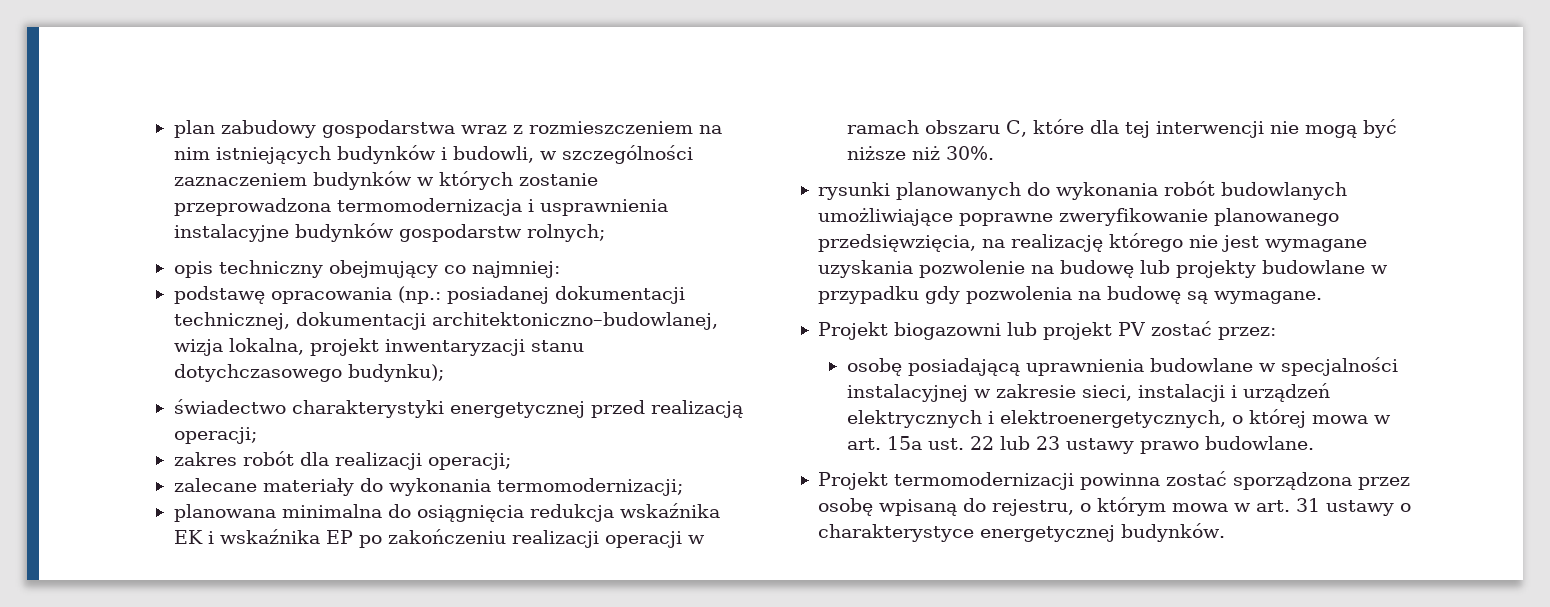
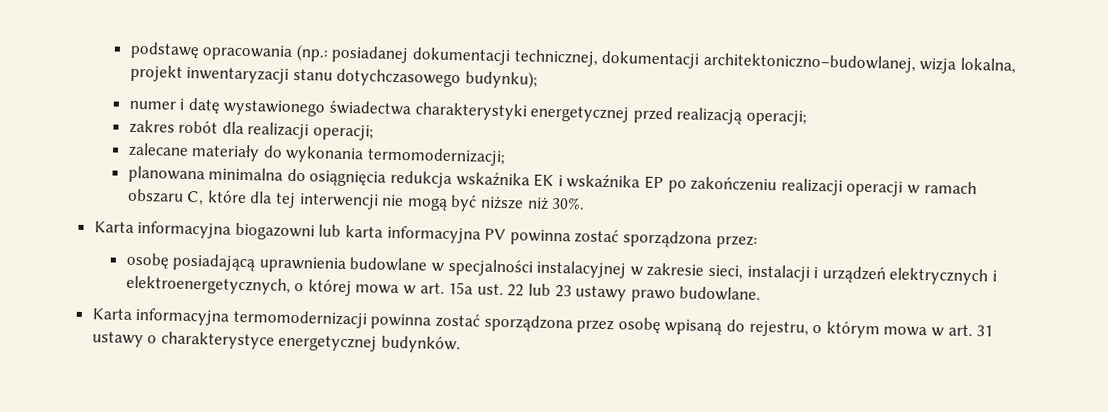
- plan zabudowy gospodarstwa wraz z rozmieszczeniem na nim istniejących budynków i budowli, w szczególności zaznaczeniem budynków w których zostanie przeprowadzona termomodernizacja i usprawnienia instalacyjne budynków gospodarstw rolnych;
- opis techniczny obejmujący co najmniej:
- świadectwo charakterystyki energetycznej przed realizacją operacji;
+ numer i datę wystawionego świadectwa charakterystyki energetycznej przed realizacją operacji;
- rysunki planowanych do wykonania robót budowlanych umożliwiające poprawne zweryfikowanie planowanego przedsięwzięcia, na realizację którego nie jest wymagane uzyskania pozwolenie na budowę lub projekty budowlane w przypadku gdy pozwolenia na budowę są wymagane.
- Projekt biogazowni lub projekt PV zostać przez:
+ Karta informacyjna biogazowni lub karta informacyjna PV powinna zostać sporządzona przez:
- Projekt termomodernizacji powinna zostać sporządzona przez osobę wpisaną do rejestru, o którym mowa w art. 31 ustawy o charakterystyce energetycznej budynków.
+ Karta informacyjna termomodernizacji powinna zostać sporządzona przez osobę wpisaną do rejestru, o którym mowa w art. 31 ustawy o charakterystyce energetycznej budynków.

